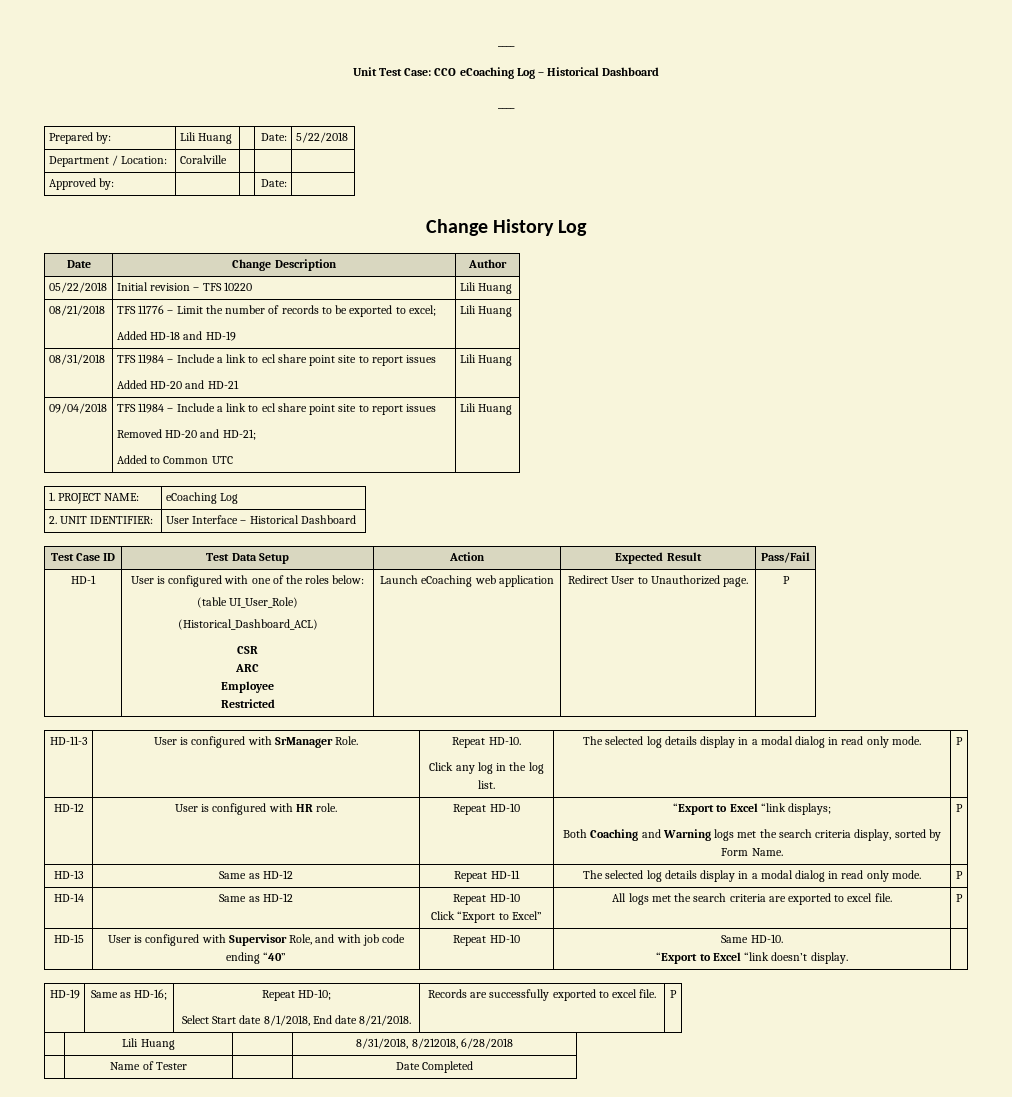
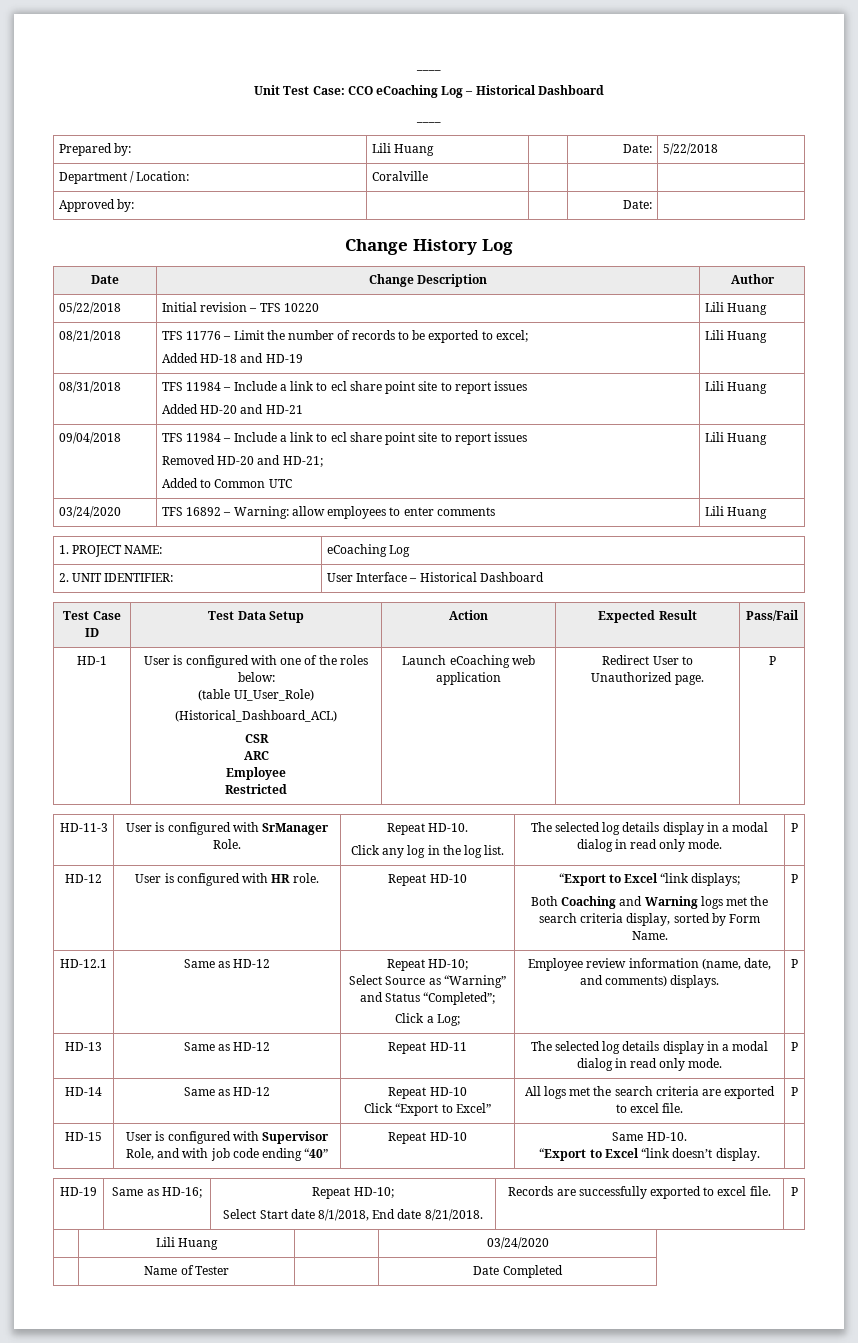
+ 03/24/2020 | TFS 16892 – Warning: allow employees to enter comments | Lili Huang
+ HD-12.1 | Same as HD-12 | Repeat HD-10;
+ Select Source as “Warning” and Status “Completed”;
+ Click a Log; | Employee review information (name, date, and comments) displays. | P
- | Lili Huang | | 8/31/2018, 8/212018, 6/28/2018
+ | Lili Huang | | 03/24/2020

